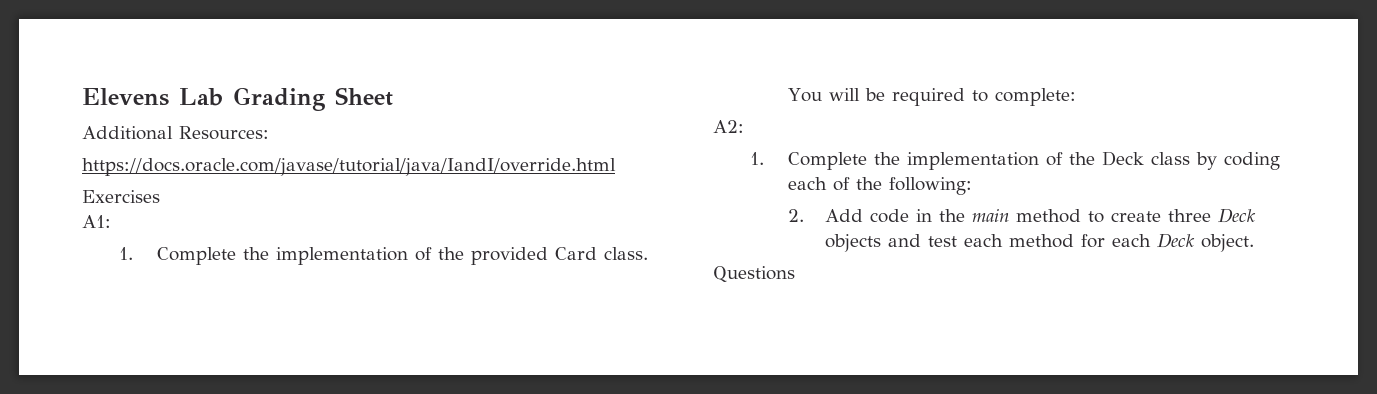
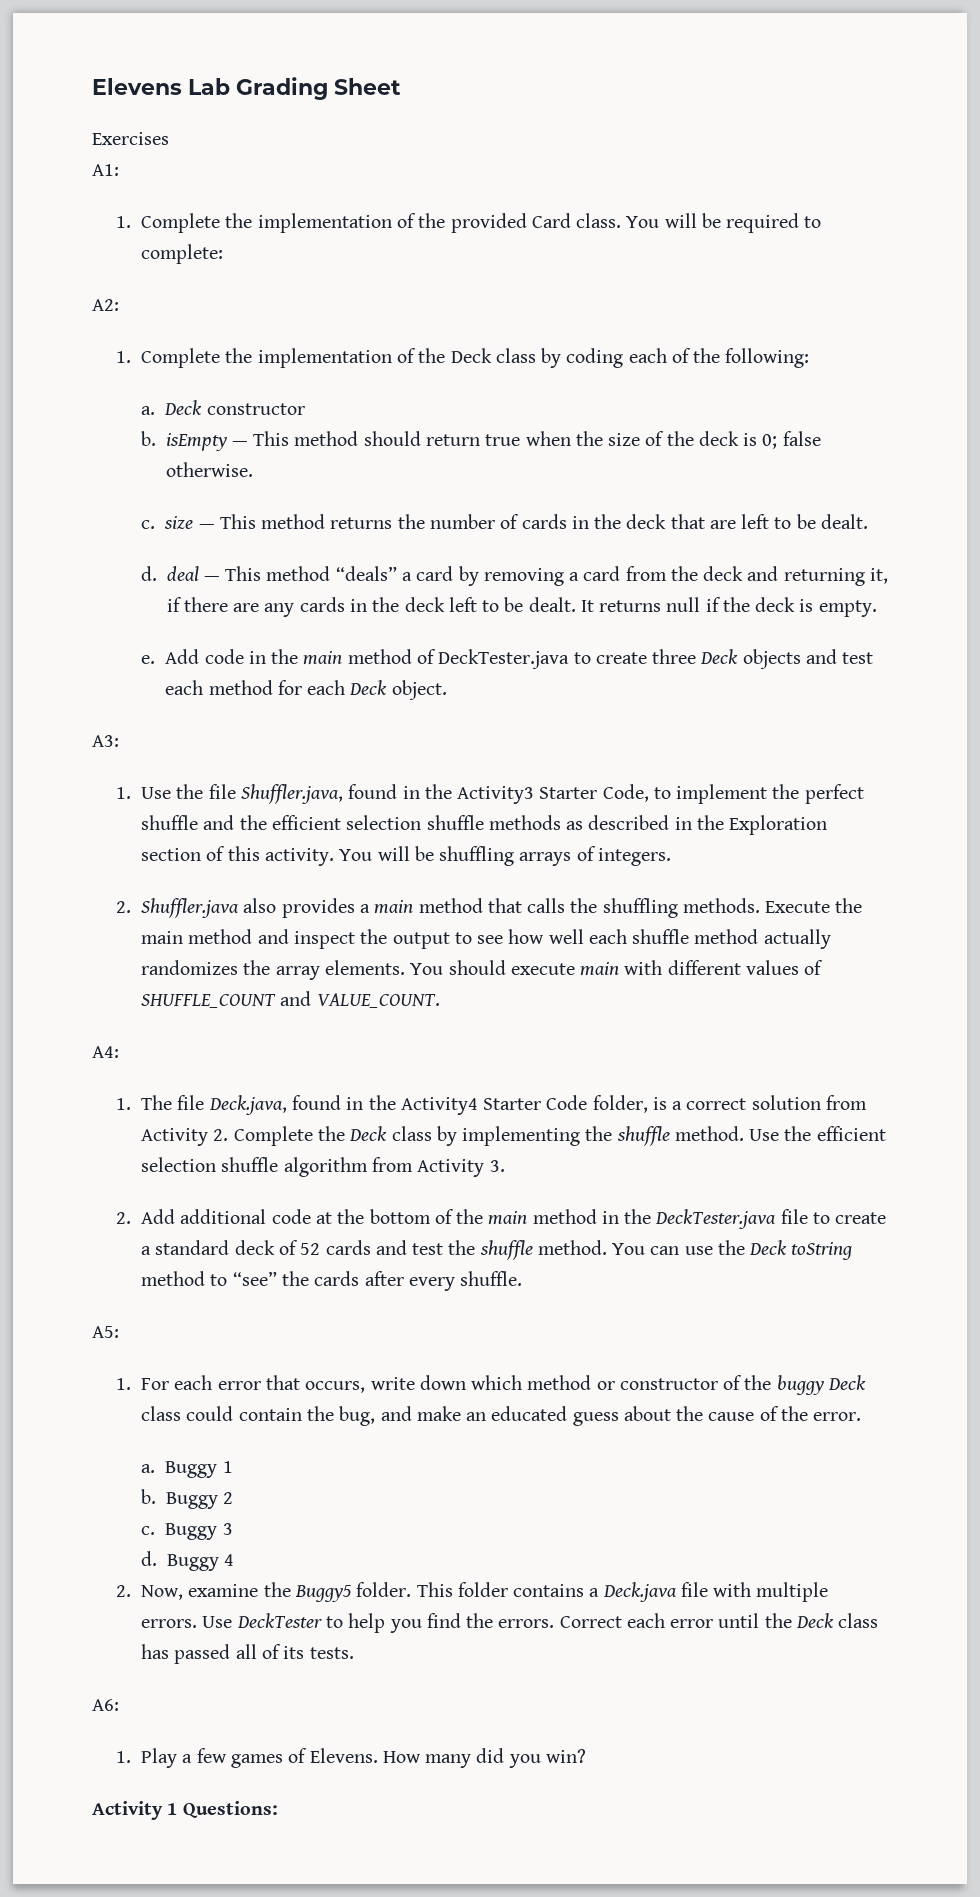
- Additional Resources:
- https://docs.oracle.com/javase/tutorial/java/IandI/override.html
- 2. Add code in the main method to create three Deck objects and test each method for each Deck object.
+ a. Deck constructor
+ b. isEmpty — This method should return true when the size of the deck is 0; false otherwise.
+ c. size — This method returns the number of cards in the deck that are left to be dealt.
+ d. deal — This method “deals” a card by removing a card from the deck and returning it, if there are any cards in the deck left to be dealt. It returns null if the deck is empty.
+ e. Add code in the main method of DeckTester.java to create three Deck objects and test each method for each Deck object.
- Questions
+ A3:
+ 1. Use the file Shuffler.java, found in the Activity3 Starter Code, to implement the perfect shuffle and the efficient selection shuffle methods as described in the Exploration section of this activity. You will be shuffling arrays of integers.
+ 2. Shuffler.java also provides a main method that calls the shuffling methods. Execute the main method and inspect the output to see how well each shuffle method actually randomizes the array elements. You should execute main with different values of SHUFFLE_COUNT and VALUE_COUNT.
+ A4:
+ 1. The file Deck.java, found in the Activity4 Starter Code folder, is a correct solution from Activity 2. Complete the Deck class by implementing the shuffle method. Use the efficient selection shuffle algorithm from Activity 3.
+ 2. Add additional code at the bottom of the main method in the DeckTester.java file to create a standard deck of 52 cards and test the shuffle method. You can use the Deck toString method to “see” the cards after every shuffle.
+ A5:
+ 1. For each error that occurs, write down which method or constructor of the buggy Deck class could contain the bug, and make an educated guess about the cause of the error.
+ a. Buggy 1
+ b. Buggy 2
+ c. Buggy 3
+ d. Buggy 4
+ 2. Now, examine the Buggy5 folder. This folder contains a Deck.java file with multiple errors. Use DeckTester to help you find the errors. Correct each error until the Deck class has passed all of its tests.
+ A6:
+ 1. Play a few games of Elevens. How many did you win?
+ Activity 1 Questions:

